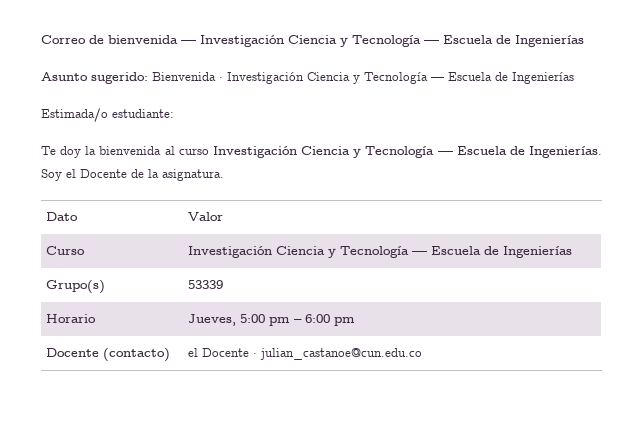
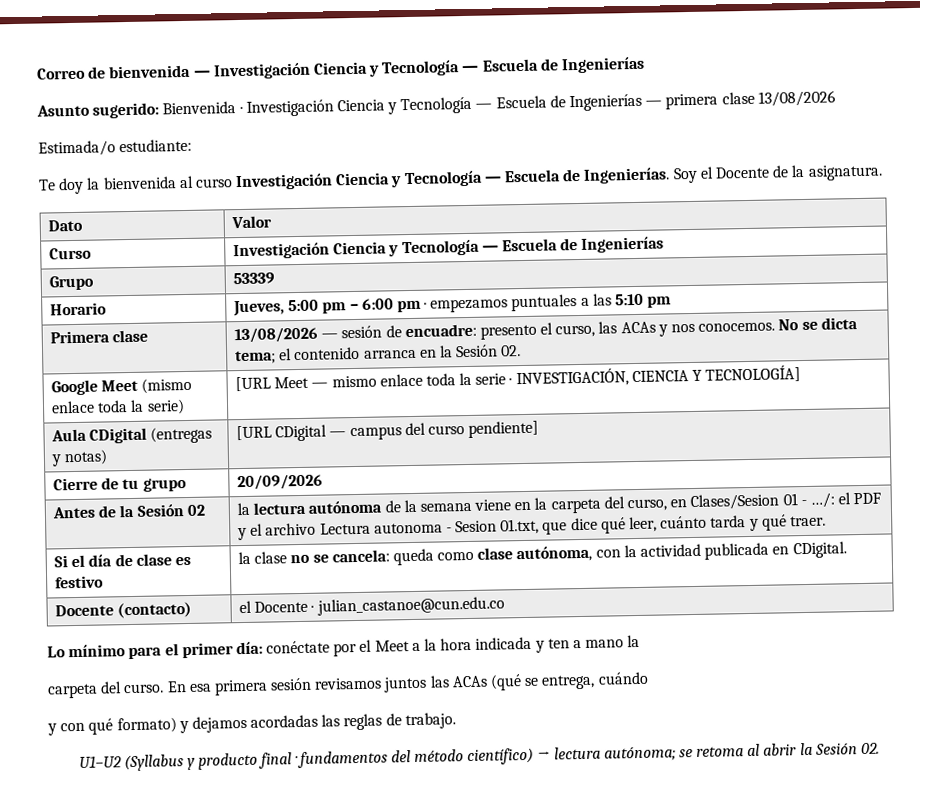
- Asunto sugerido: Bienvenida · Investigación Ciencia y Tecnología — Escuela de Ingenierías
+ Asunto sugerido: Bienvenida · Investigación Ciencia y Tecnología — Escuela de Ingenierías — primera clase 13/08/2026
- Grupo(s) | 53339
+ Grupo | 53339
- Horario | Jueves, 5:00 pm – 6:00 pm
+ Horario | Jueves, 5:00 pm – 6:00 pm · empezamos puntuales a las 5:10 pm
+ Primera clase | 13/08/2026 — sesión de encuadre: presento el curso, las ACAs y nos conocemos. No se dicta tema; el contenido arranca en la Sesión 02.
+ Google Meet (mismo enlace toda la serie) | [URL Meet — mismo enlace toda la serie · INVESTIGACIÓN, CIENCIA Y TECNOLOGÍA]
+ Aula CDigital (entregas y notas) | [URL CDigital — campus del curso pendiente]
+ Cierre de tu grupo | 20/09/2026
+ Antes de la Sesión 02 | la lectura autónoma de la semana viene en la carpeta del curso, en Clases/Sesion 01 - …/: el PDF y el archivo Lectura autonoma - Sesion 01.txt, que dice qué leer, cuánto tarda y qué traer.
+ Si el día de clase es festivo | la clase no se cancela: queda como clase autónoma, con la actividad publicada en CDigital.
+ Lo mínimo para el primer día: conéctate por el Meet a la hora indicada y ten a mano la
+ carpeta del curso. En esa primera sesión revisamos juntos las ACAs (qué se entrega, cuándo
+ y con qué formato) y dejamos acordadas las reglas de trabajo.
+ U1–U2 (Syllabus y producto final · fundamentos del método científico) → lectura autónoma; se retoma al abrir la Sesión 02.

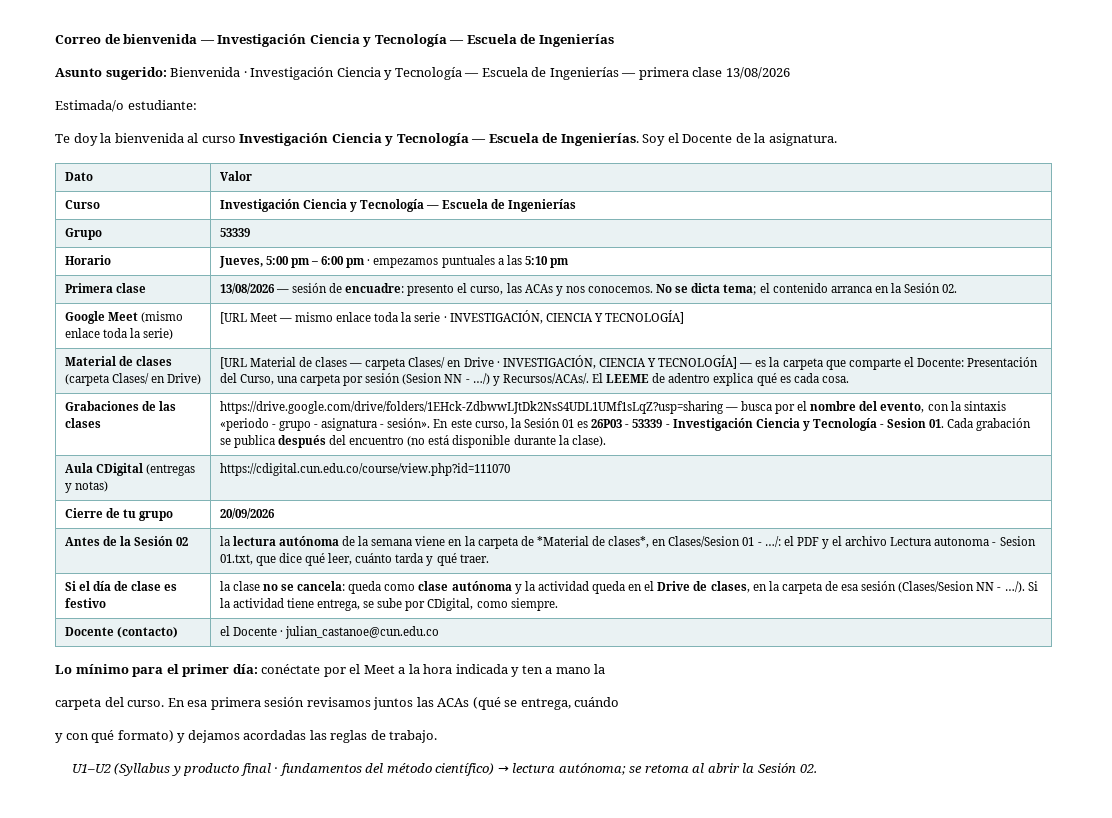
+ Material de clases (carpeta Clases/ en Drive) | [URL Material de clases — carpeta Clases/ en Drive · INVESTIGACIÓN, CIENCIA Y TECNOLOGÍA] — es la carpeta que comparte el Docente: Presentación del Curso, una carpeta por sesión (Sesion NN - …/) y Recursos/ACAs/. El LEEME de adentro explica qué es cada cosa.
+ Grabaciones de las clases | https://drive.google.com/drive/folders/1EHck-ZdbwwLJtDk2NsS4UDL1UMf1sLqZ?usp=sharing — busca por el nombre del evento, con la sintaxis «periodo - grupo - asignatura - sesión». En este curso, la Sesión 01 es 26P03 - 53339 - Investigación Ciencia y Tecnología - Sesion 01. Cada grabación se publica después del encuentro (no está disponible durante la clase).
- Aula CDigital (entregas y notas) | [URL CDigital — campus del curso pendiente]
+ Aula CDigital (entregas y notas) | https://cdigital.cun.edu.co/course/view.php?id=111070
- la lectura autónoma de la semana viene en la carpeta del curso, en Clases/Sesion 01 - …/: el PDF y el archivo Lectura autonoma - Sesion 01.txt, que dice qué leer, cuánto tarda y qué traer.
+ la lectura autónoma de la semana viene en la carpeta de *Material de clases*, en Clases/Sesion 01 - …/: el PDF y el archivo Lectura autonoma - Sesion 01.txt, que dice qué leer, cuánto tarda y qué traer.
- la clase no se cancela: queda como clase autónoma, con la actividad publicada en CDigital.
+ la clase no se cancela: queda como clase autónoma y la actividad queda en el Drive de clases, en la carpeta de esa sesión (Clases/Sesion NN - …/). Si la actividad tiene entrega, se sube por CDigital, como siempre.

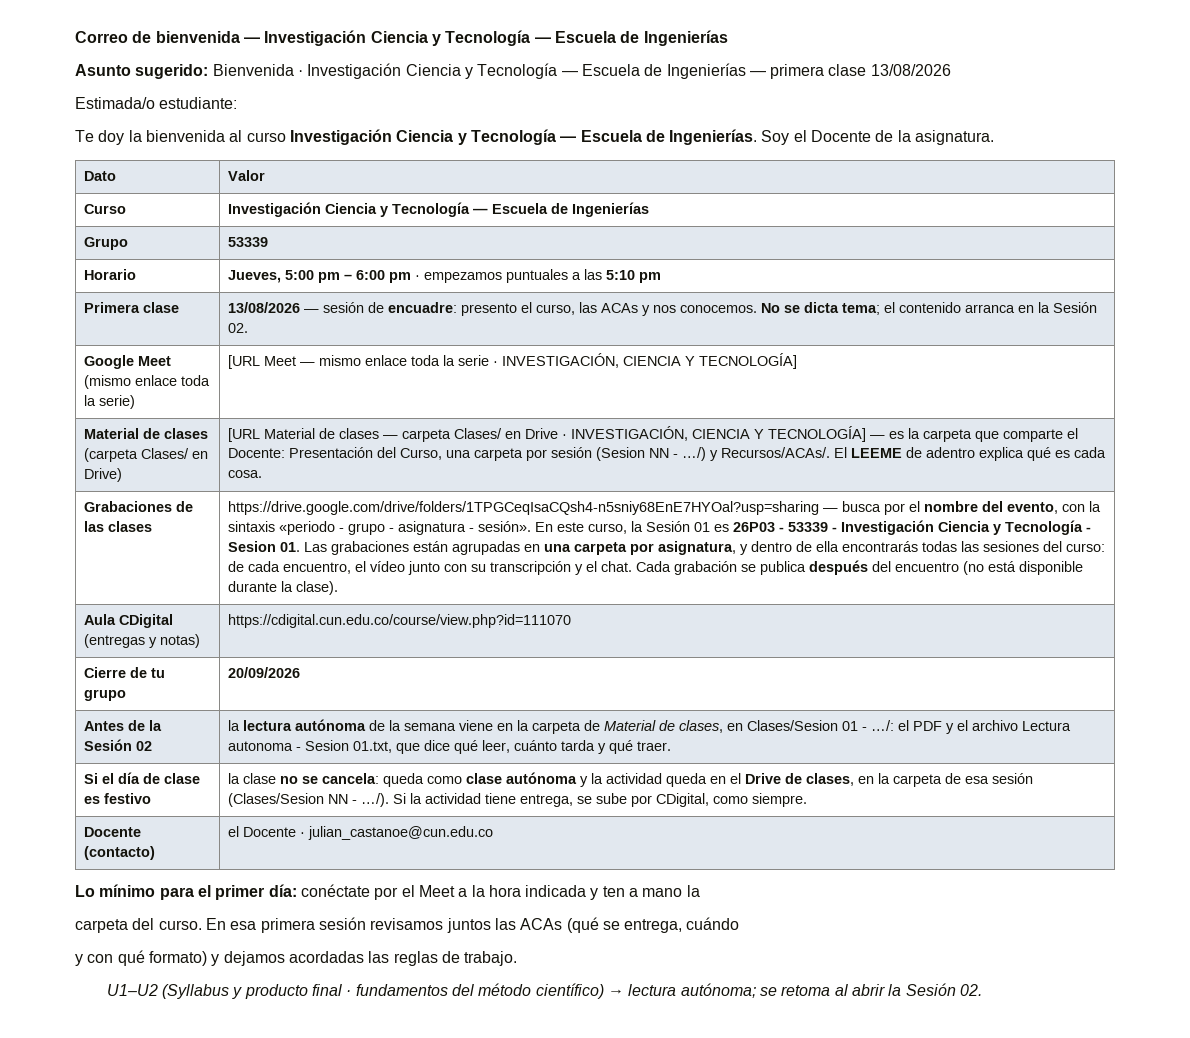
- https://drive.google.com/drive/folders/1EHck-ZdbwwLJtDk2NsS4UDL1UMf1sLqZ?usp=sharing — busca por el nombre del evento, con la sintaxis «periodo - grupo - asignatura - sesión».
+ https://drive.google.com/drive/folders/1TPGCeqIsaCQsh4-n5sniy68EnE7HYOal?usp=sharing — busca por el nombre del evento, con la sintaxis «periodo - grupo - asignatura - sesión».
- En este curso, la Sesión 01 es 26P03 - 53339 - Investigación Ciencia y Tecnología - Sesion 01. Cada grabación se publica después del encuentro (no está disponible durante la clase).
+ En este curso, la Sesión 01 es 26P03 - 53339 - Investigación Ciencia y Tecnología - Sesion 01. Las grabaciones están agrupadas en una carpeta por asignatura, y dentro de ella encontrarás todas las sesiones del curso: de cada encuentro, el vídeo junto con su transcripción y el chat. Cada grabación se publica después del encuentro (no está disponible durante la clase).
- la lectura autónoma de la semana viene en la carpeta de *Material de clases*, en Clases/Sesion 01 - …/: el PDF y el archivo Lectura autonoma - Sesion 01.txt, que dice qué leer, cuánto tarda y qué traer.
+ la lectura autónoma de la semana viene en la carpeta de Material de clases, en Clases/Sesion 01 - …/: el PDF y el archivo Lectura autonoma - Sesion 01.txt, que dice qué leer, cuánto tarda y qué traer.

